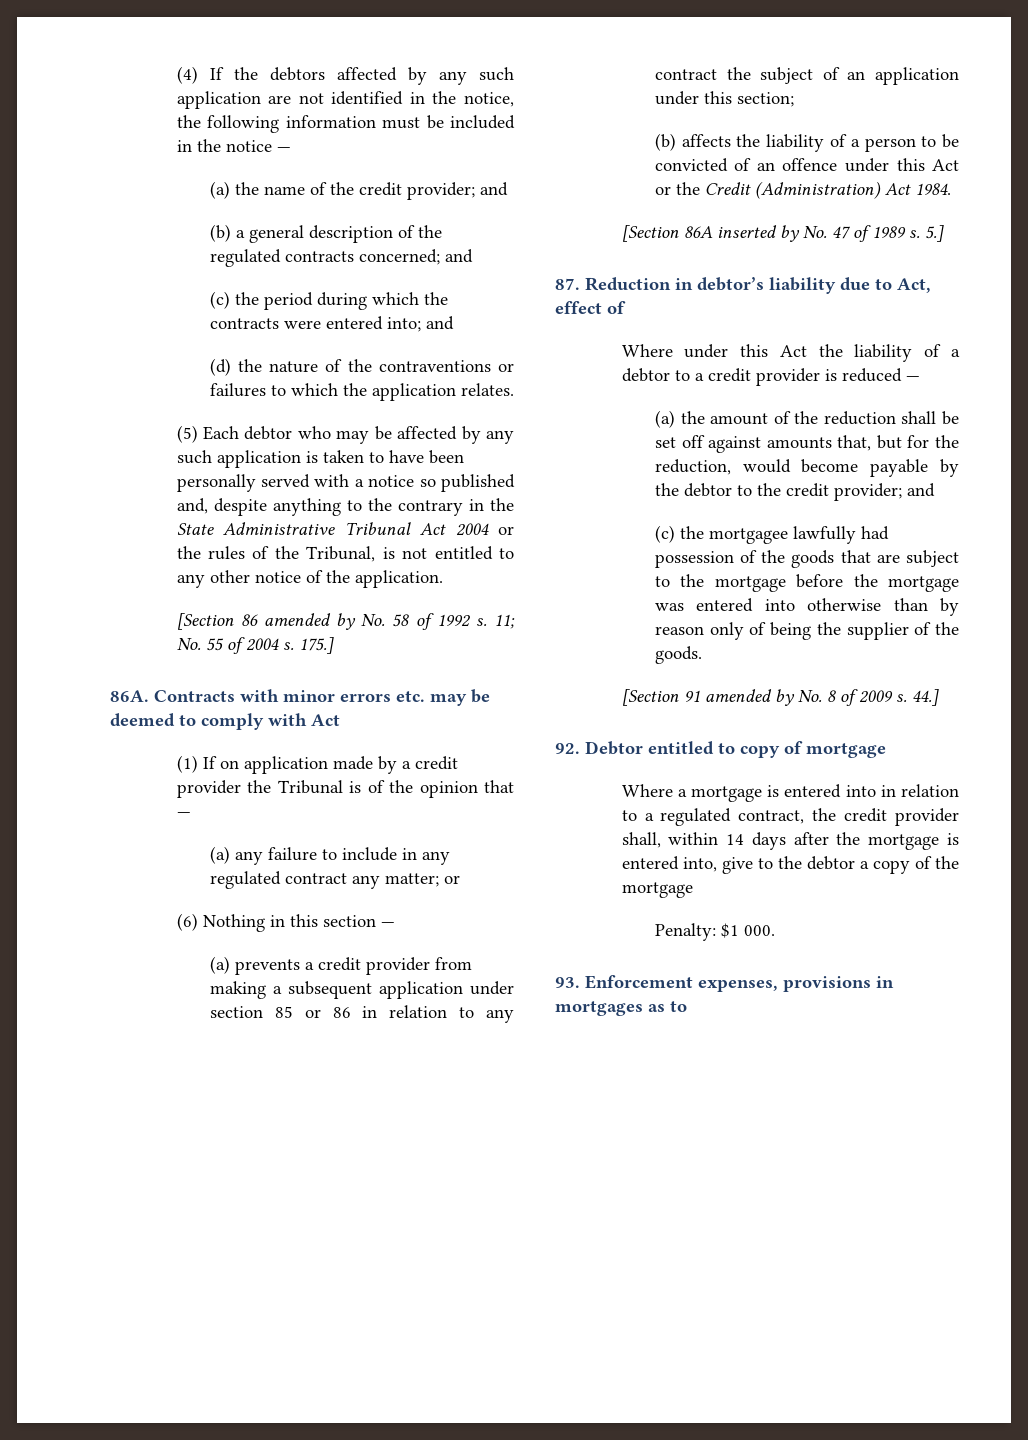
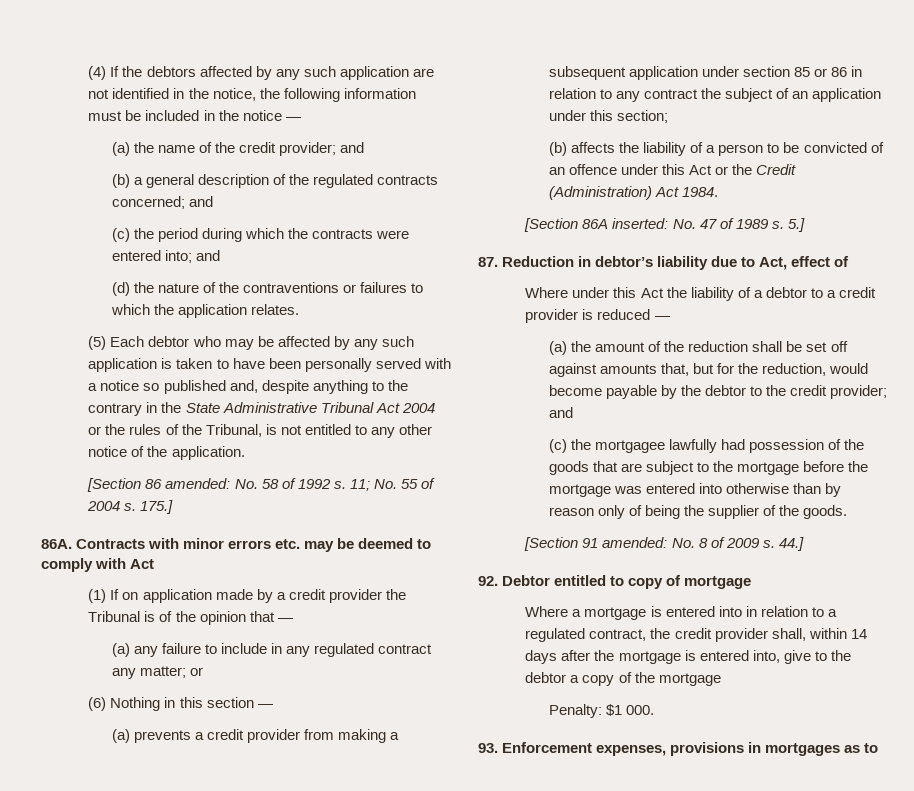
- [Section 86 amended by No. 58 of 1992 s.
+ [Section 86 amended: No. 58 of 1992 s.
- [Section 86A inserted by No. 47 of 1989 s.
+ [Section 86A inserted: No. 47 of 1989 s.
- [Section 91 amended by No. 8 of 2009 s.
+ [Section 91 amended: No. 8 of 2009 s.

